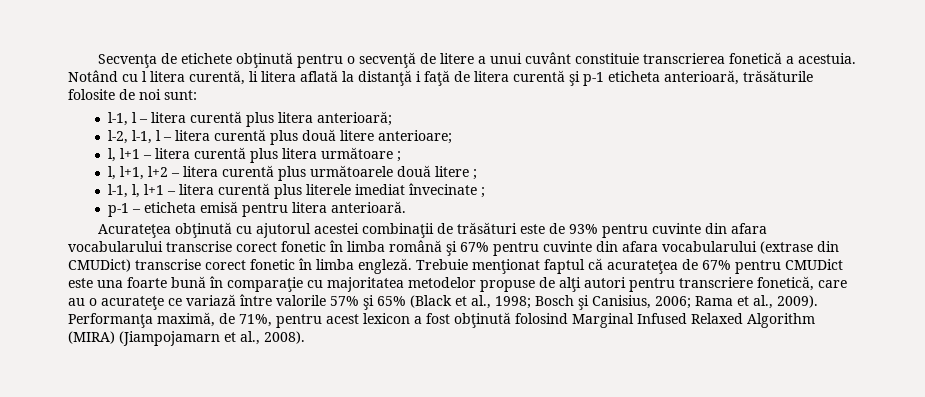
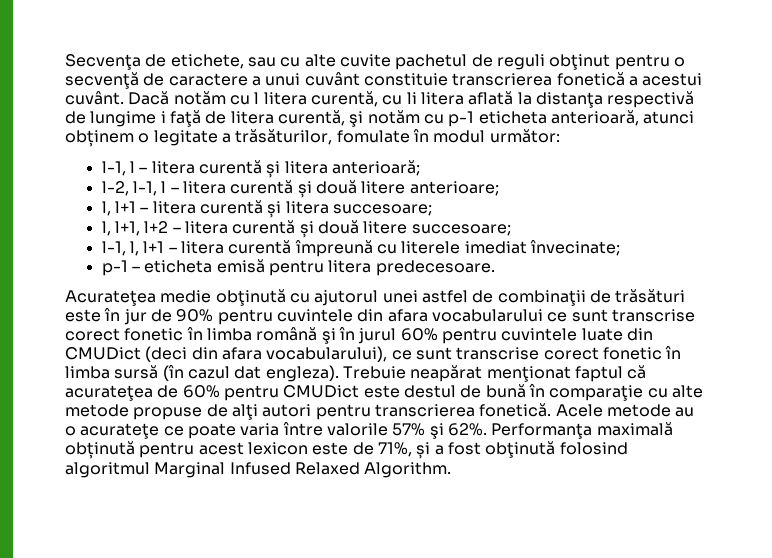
- Secvenţa de etichete obţinută pentru o secvenţă de litere a unui cuvânt constituie transcrierea fonetică a acestuia. Notând cu l litera curentă, li litera aflată la distanţă i faţă de litera curentă şi p-1 eticheta anterioară, trăsăturile folosite de noi sunt:
- l-1, l – litera curentă plus litera anterioară;
+ Secvenţa de etichete, sau cu alte cuvite pachetul de reguli obţinut pentru o secvenţă de caractere a unui cuvânt constituie transcrierea fonetică a acestui cuvânt. Dacă notăm cu l litera curentă, cu li litera aflată la distanţa respectivă de lungime i faţă de litera curentă, şi notăm cu p-1 eticheta anterioară, atunci obținem o legitate a trăsăturilor, fomulate în modul următor:
+ l-1, l – litera curentă și litera anterioară;
- l-2, l-1, l – litera curentă plus două litere anterioare;
+ l-2, l-1, l – litera curentă și două litere anterioare;
- l, l+1 – litera curentă plus litera următoare ;
+ l, l+1 – litera curentă și litera succesoare;
- l, l+1, l+2 – litera curentă plus următoarele două litere ;
+ l, l+1, l+2 – litera curentă și două litere succesoare;
- l-1, l, l+1 – litera curentă plus literele imediat învecinate ;
+ l-1, l, l+1 – litera curentă împreună cu literele imediat învecinate;
- p-1 – eticheta emisă pentru litera anterioară.
+ p-1 – eticheta emisă pentru litera predecesoare.
- Acurateţea obţinută cu ajutorul acestei combinaţii de trăsături este de 93% pentru cuvinte din afara vocabularului transcrise corect fonetic în limba română şi 67% pentru cuvinte din afara vocabularului (extrase din CMUDict) transcrise corect fonetic în limba engleză. Trebuie menţionat faptul că acurateţea de 67% pentru CMUDict este una foarte bună în comparaţie cu majoritatea metodelor propuse de alţi autori pentru transcriere fonetică, care au o acurateţe ce variază între valorile 57% şi 65% (Black et al., 1998; Bosch şi Canisius, 2006; Rama et al., 2009). Performanţa maximă, de 71%, pentru acest lexicon a fost obţinută folosind Marginal Infused Relaxed Algorithm (MIRA) (Jiampojamarn et al., 2008).
+ Acurateţea medie obţinută cu ajutorul unei astfel de combinaţii de trăsături este în jur de 90% pentru cuvintele din afara vocabularului ce sunt transcrise corect fonetic în limba română şi în jurul 60% pentru cuvintele luate din CMUDict (deci din afara vocabularului), ce sunt transcrise corect fonetic în limba sursă (în cazul dat engleza). Trebuie neapărat menţionat faptul că acurateţea de 60% pentru CMUDict este destul de bună în comparaţie cu alte metode propuse de alţi autori pentru transcrierea fonetică. Acele metode au o acurateţe ce poate varia între valorile 57% şi 62%. Performanţa maximală obținută pentru acest lexicon este de 71%, și a fost obţinută folosind algoritmul Marginal Infused Relaxed Algorithm.

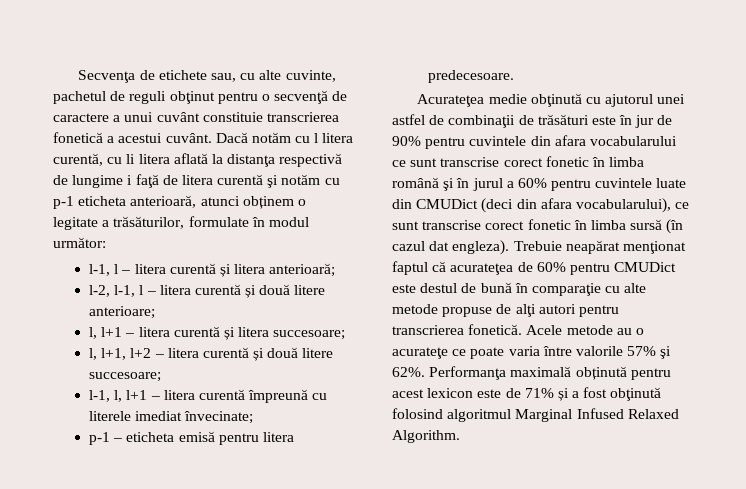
- Secvenţa de etichete, sau cu alte cuvite pachetul de reguli obţinut pentru o secvenţă de caractere a unui cuvânt constituie transcrierea fonetică a acestui cuvânt.
+ Secvenţa de etichete sau, cu alte cuvinte, pachetul de reguli obţinut pentru o secvenţă de caractere a unui cuvânt constituie transcrierea fonetică a acestui cuvânt.
- Dacă notăm cu l litera curentă, cu li litera aflată la distanţa respectivă de lungime i faţă de litera curentă, şi notăm cu p-1 eticheta anterioară, atunci obținem o legitate a trăsăturilor, fomulate în modul următor:
+ Dacă notăm cu l litera curentă, cu li litera aflată la distanţa respectivă de lungime i faţă de litera curentă şi notăm cu p-1 eticheta anterioară, atunci obținem o legitate a trăsăturilor, formulate în modul următor:
- Acurateţea medie obţinută cu ajutorul unei astfel de combinaţii de trăsături este în jur de 90% pentru cuvintele din afara vocabularului ce sunt transcrise corect fonetic în limba română şi în jurul 60% pentru cuvintele luate din CMUDict (deci din afara vocabularului), ce sunt transcrise corect fonetic în limba sursă (în cazul dat engleza).
+ Acurateţea medie obţinută cu ajutorul unei astfel de combinaţii de trăsături este în jur de 90% pentru cuvintele din afara vocabularului ce sunt transcrise corect fonetic în limba română şi în jurul a 60% pentru cuvintele luate din CMUDict (deci din afara vocabularului), ce sunt transcrise corect fonetic în limba sursă (în cazul dat engleza).
- Performanţa maximală obținută pentru acest lexicon este de 71%, și a fost obţinută folosind algoritmul Marginal Infused Relaxed Algorithm.
+ Performanţa maximală obținută pentru acest lexicon este de 71% și a fost obţinută folosind algoritmul Marginal Infused Relaxed Algorithm.

